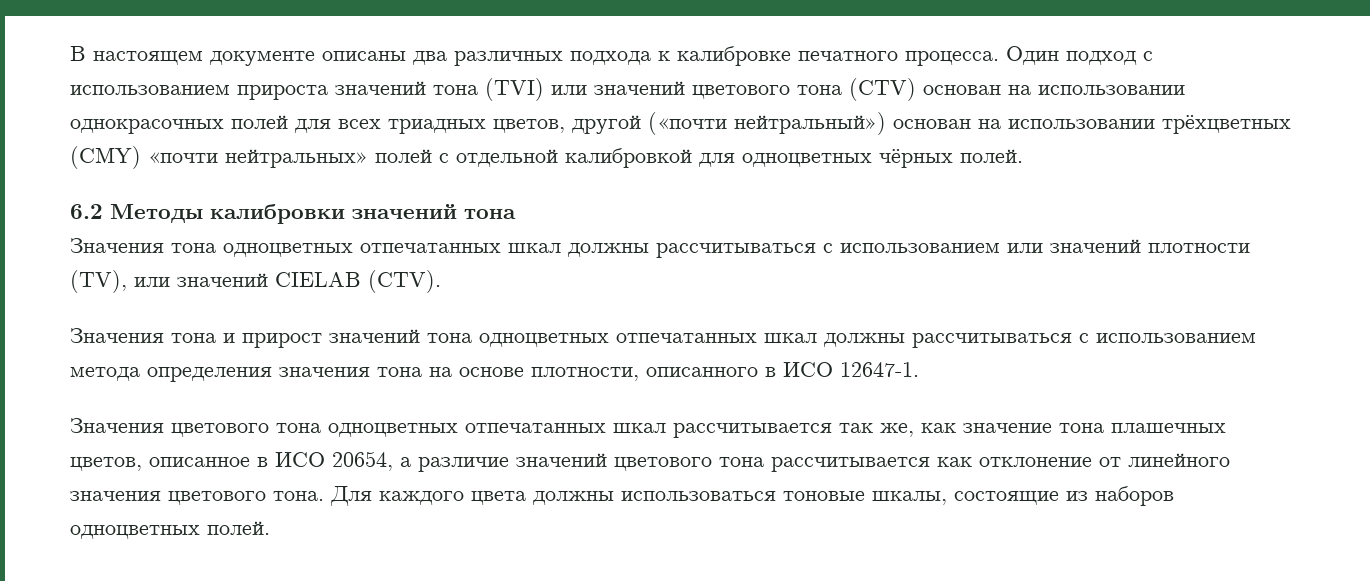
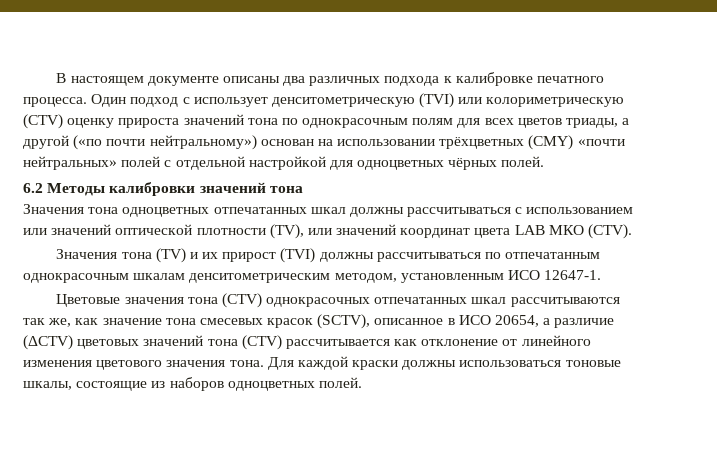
- Один подход с использованием прироста значений тона (TVI) или значений цветового тона (CTV) основан на использовании однокрасочных полей для всех триадных цветов, другой («почти нейтральный») основан на использовании трёхцветных (CMY) «почти нейтральных» полей с отдельной калибровкой для одноцветных чёрных полей.
+ Один подход с использует денситометрическую (TVI) или колориметрическую (CTV) оценку прироста значений тона по однокрасочным полям для всех цветов триады, а другой («по почти нейтральному») основан на использовании трёхцветных (CMY) «почти нейтральных» полей с отдельной настройкой для одноцветных чёрных полей.
- Значения тона одноцветных отпечатанных шкал должны рассчитываться с использованием или значений плотности (TV), или значений CIELAB (CTV).
+ Значения тона одноцветных отпечатанных шкал должны рассчитываться с использованием или значений оптической плотности (TV), или значений координат цвета LAB МКО (CTV).
- Значения тона и прирост значений тона одноцветных отпечатанных шкал должны рассчитываться с использованием метода определения значения тона на основе плотности, описанного в ИСО 12647-1.
- Значения цветового тона одноцветных отпечатанных шкал рассчитывается так же, как значение тона плашечных цветов, описанное в ИСО 20654, а различие значений цветового тона рассчитывается как отклонение от линейного значения цветового тона. Для каждого цвета должны использоваться тоновые шкалы, состоящие из наборов одноцветных полей.
+ Значения тона (TV) и их прирост (TVI) должны рассчитываться по отпечатанным однокрасочным шкалам денситометрическим методом, установленным ИСО 12647-1.
+ Цветовые значения тона (CTV) однокрасочных отпечатанных шкал рассчитываются так же, как значение тона смесевых красок (SCTV), описанное в ИСО 20654, а различие (ΔCTV) цветовых значений тона (CTV) рассчитывается как отклонение от линейного изменения цветового значения тона. Для каждой краски должны использоваться тоновые шкалы, состоящие из наборов одноцветных полей.

